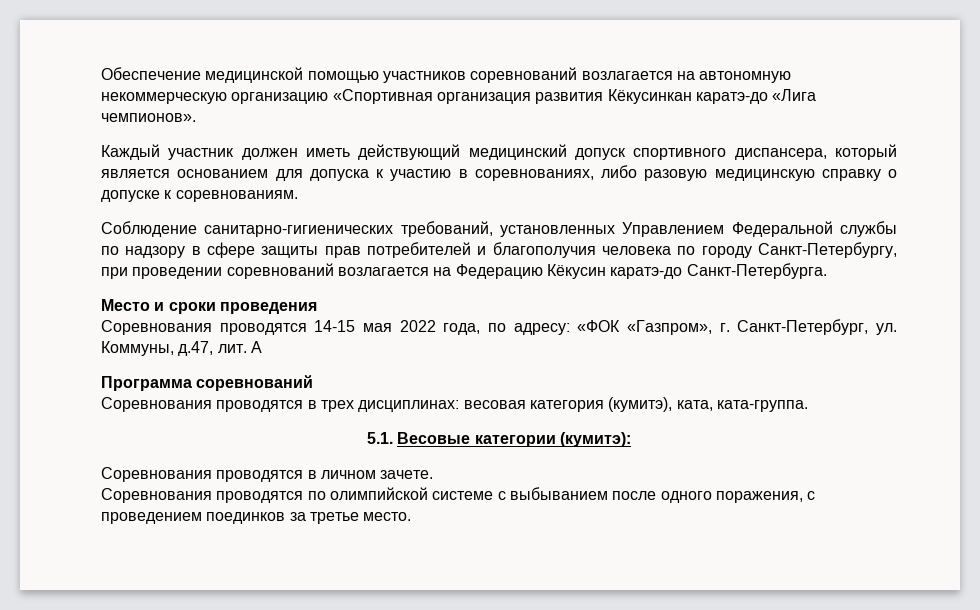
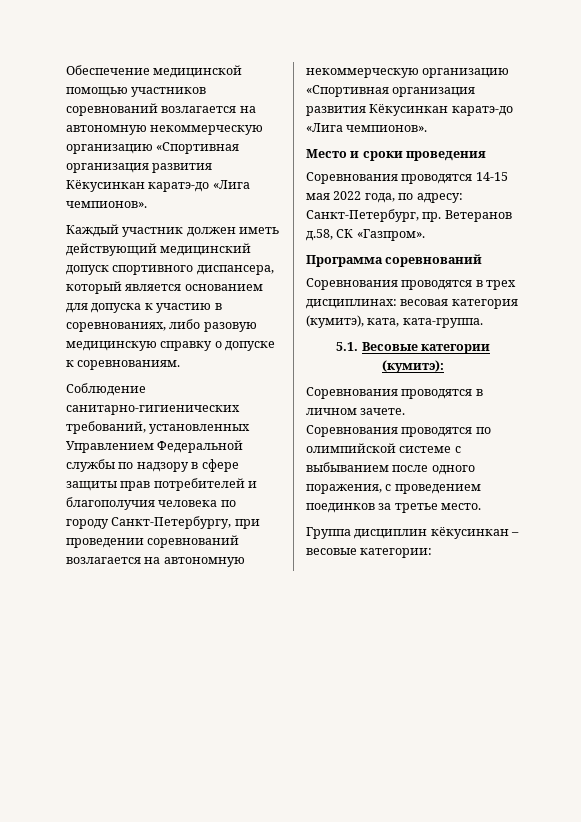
- Соблюдение санитарно-гигиенических требований, установленных Управлением Федеральной службы по надзору в сфере защиты прав потребителей и благополучия человека по городу Санкт-Петербургу, при проведении соревнований возлагается на Федерацию Кёкусин каратэ-до Санкт-Петербурга.
+ Соблюдение санитарно-гигиенических требований, установленных Управлением Федеральной службы по надзору в сфере защиты прав потребителей и благополучия человека по городу Санкт-Петербургу, при проведении соревнований возлагается на автономную некоммерческую организацию «Спортивная организация развития Кёкусинкан каратэ-до «Лига чемпионов».
- Соревнования проводятся 14-15 мая 2022 года, по адресу: «ФОК «Газпром», г. Санкт-Петербург, ул. Коммуны, д.47, лит. А
+ Соревнования проводятся 14-15 мая 2022 года, по адресу: Санкт-Петербург, пр. Ветеранов д.58, СК «Газпром».
+ Группа дисциплин кёкусинкан – весовые категории:

